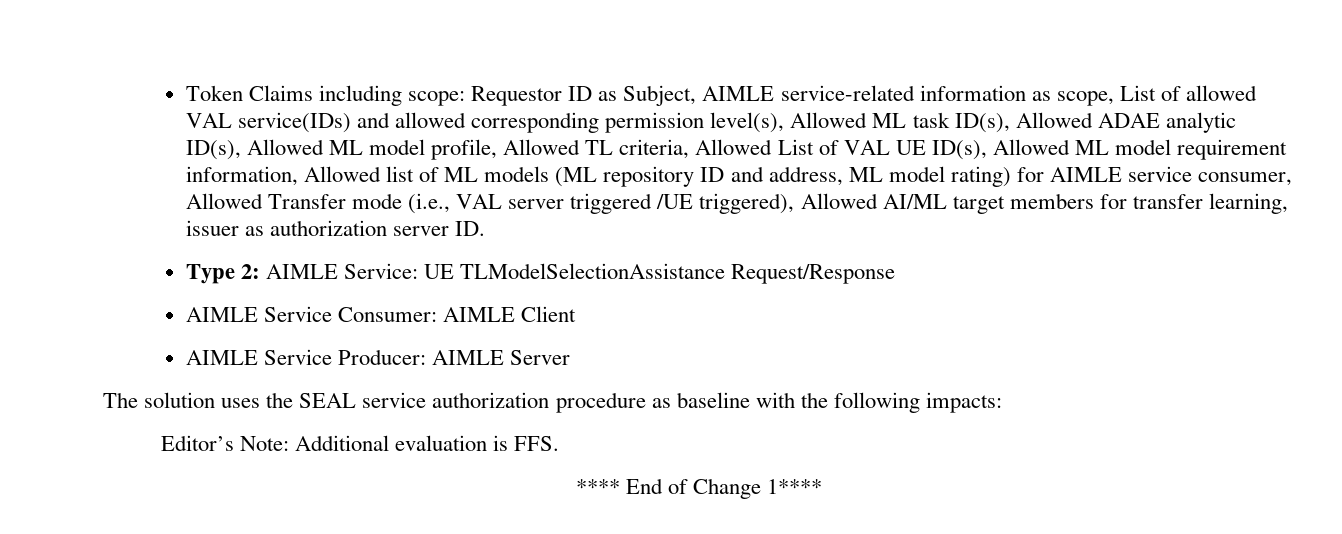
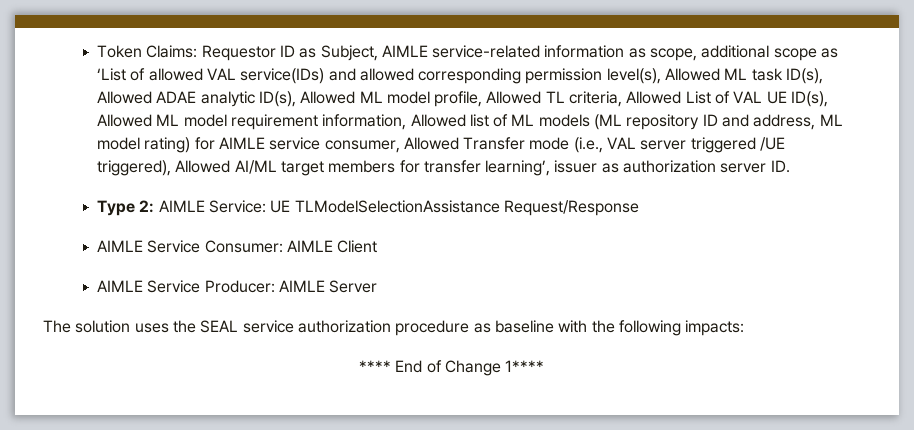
- Token Claims including scope:
+ Token Claims:
- Requestor ID as Subject, AIMLE service-related information as scope, List of allowed VAL service(IDs) and allowed corresponding permission level(s), Allowed ML task ID(s), Allowed ADAE analytic ID(s), Allowed ML model profile, Allowed TL criteria, Allowed List of VAL UE ID(s), Allowed ML model requirement information, Allowed list of ML models (ML repository ID and address, ML model rating) for AIMLE service consumer, Allowed Transfer mode (i.e., VAL server triggered /UE triggered), Allowed AI/ML target members for transfer learning, issuer as authorization server ID.
+ Requestor ID as Subject, AIMLE service-related information as scope, additional scope as ‘List of allowed VAL service(IDs) and allowed corresponding permission level(s), Allowed ML task ID(s), Allowed ADAE analytic ID(s), Allowed ML model profile, Allowed TL criteria, Allowed List of VAL UE ID(s), Allowed ML model requirement information, Allowed list of ML models (ML repository ID and address, ML model rating) for AIMLE service consumer, Allowed Transfer mode (i.e., VAL server triggered /UE triggered), Allowed AI/ML target members for transfer learning’, issuer as authorization server ID.
- Editor’s Note: Additional evaluation is FFS.

